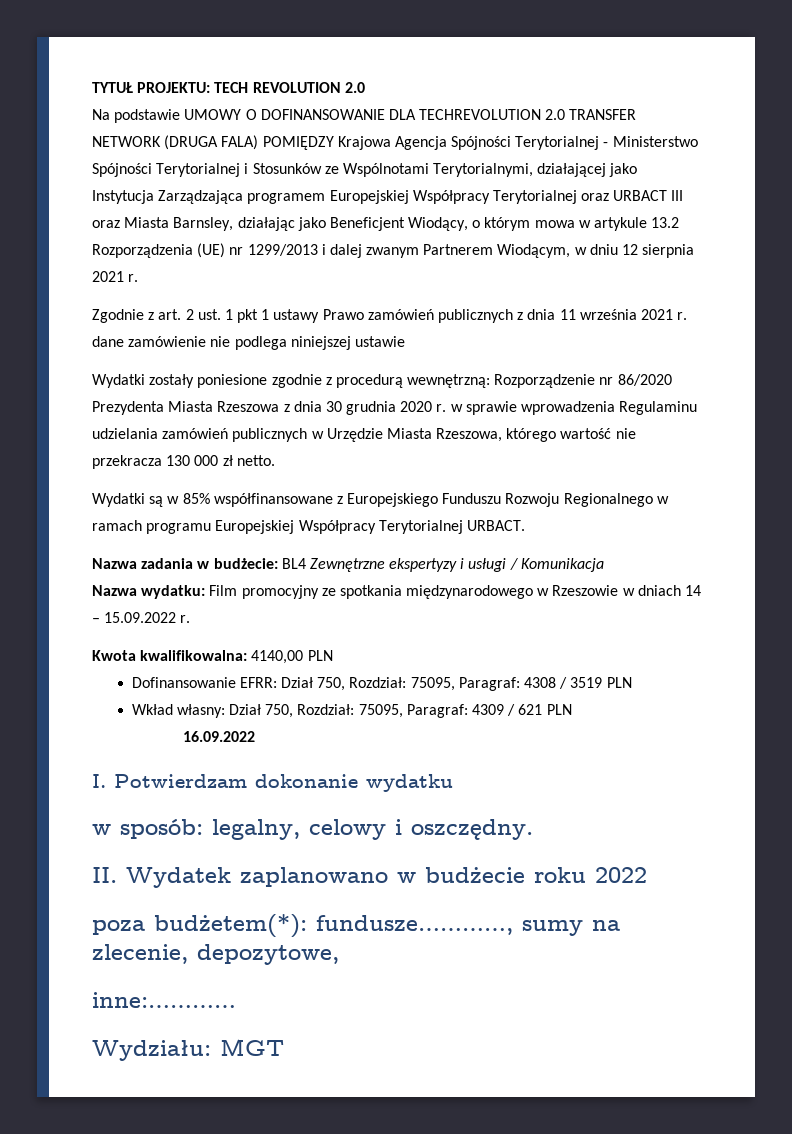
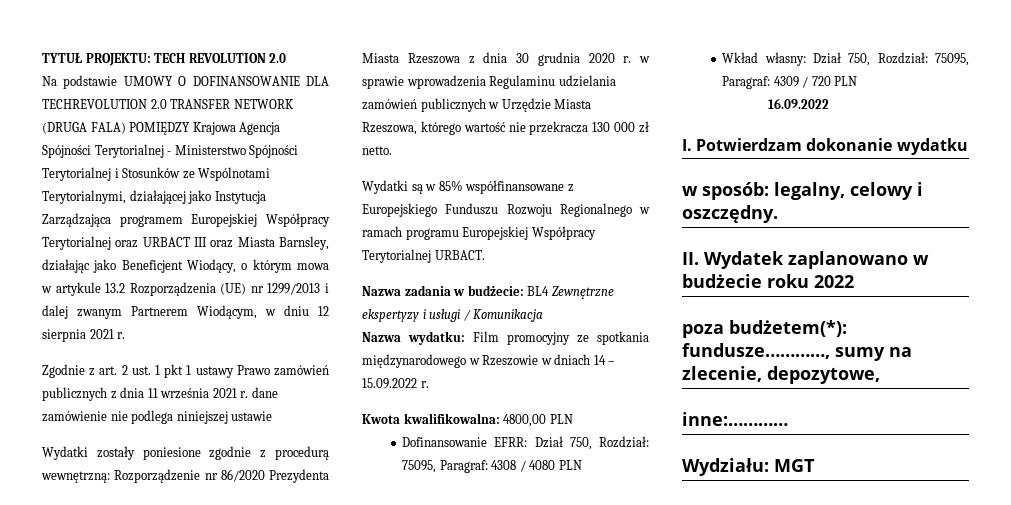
- Kwota kwalifikowalna: 4140,00 PLN
+ Kwota kwalifikowalna: 4800,00 PLN
- Dofinansowanie EFRR: Dział 750, Rozdział: 75095, Paragraf: 4308 / 3519 PLN
+ Dofinansowanie EFRR: Dział 750, Rozdział: 75095, Paragraf: 4308 / 4080 PLN
- Wkład własny: Dział 750, Rozdział: 75095, Paragraf: 4309 / 621 PLN
+ Wkład własny: Dział 750, Rozdział: 75095, Paragraf: 4309 / 720 PLN

